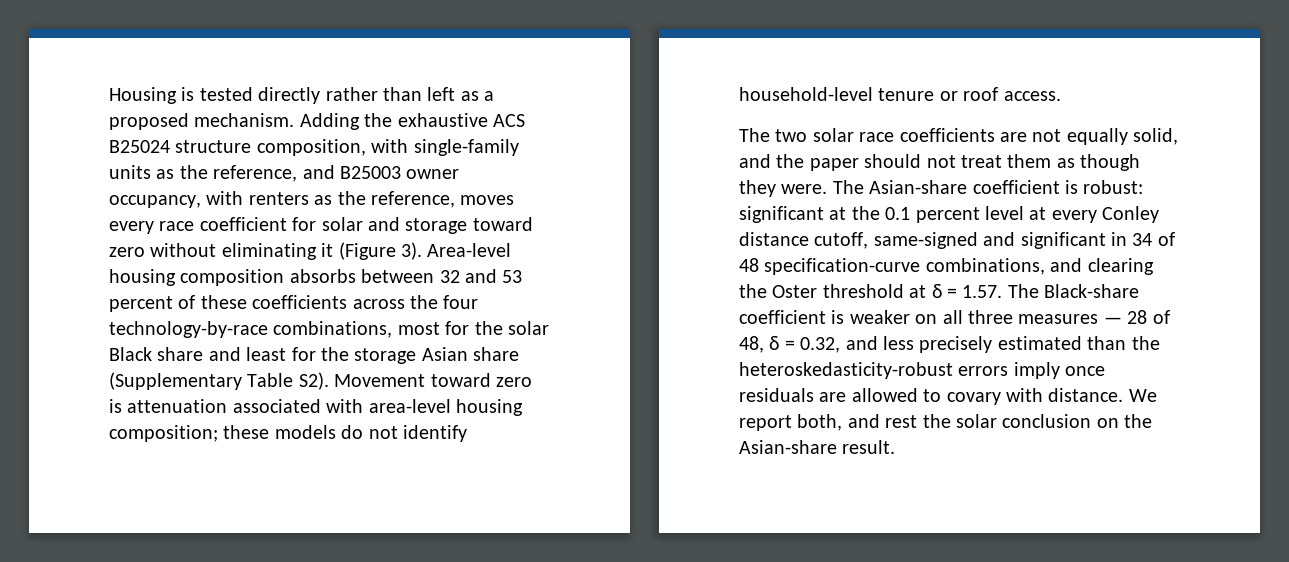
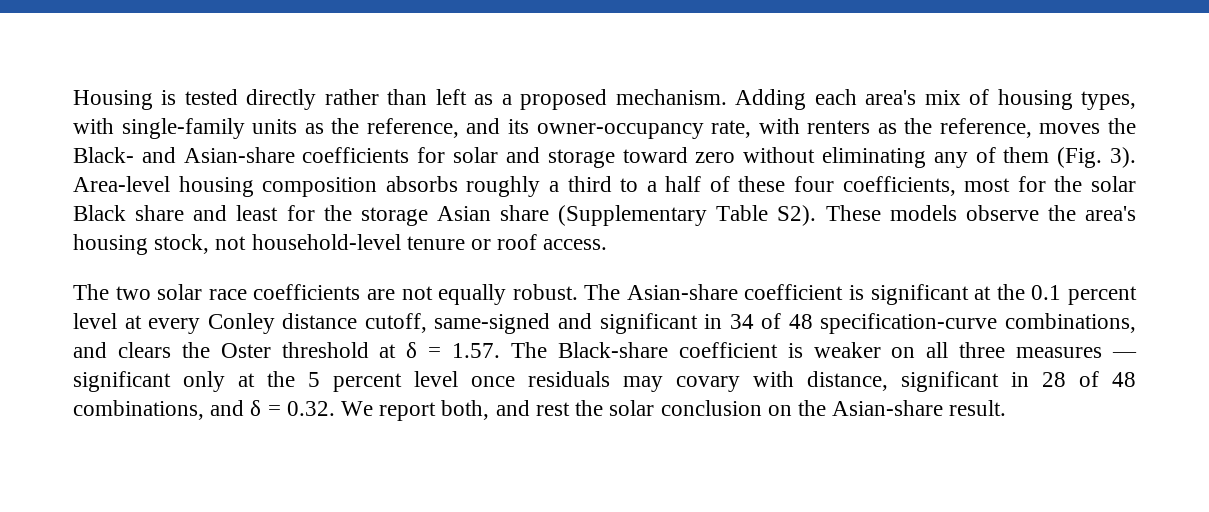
- Adding the exhaustive ACS B25024 structure composition, with single-family units as the reference, and B25003 owner occupancy, with renters as the reference, moves every race coefficient for solar and storage toward zero without eliminating it (Figure 3).
+ Adding each area's mix of housing types, with single-family units as the reference, and its owner-occupancy rate, with renters as the reference, moves the Black- and Asian-share coefficients for solar and storage toward zero without eliminating any of them (Fig. 3).
- Area-level housing composition absorbs between 32 and 53 percent of these coefficients across the four technology-by-race combinations, most for the solar Black share and least for the storage Asian share (Supplementary Table S2). Movement toward zero is attenuation associated with area-level housing composition; these models do not identify household-level tenure or roof access.
+ Area-level housing composition absorbs roughly a third to a half of these four coefficients, most for the solar Black share and least for the storage Asian share (Supplementary Table S2). These models observe the area's housing stock, not household-level tenure or roof access.
- The two solar race coefficients are not equally solid, and the paper should not treat them as though they were.
+ The two solar race coefficients are not equally robust.
- The Asian-share coefficient is robust: significant at the 0.1 percent level at every Conley distance cutoff, same-signed and significant in 34 of 48 specification-curve combinations, and clearing the Oster threshold at δ = 1.57. The Black-share coefficient is weaker on all three measures — 28 of 48, δ = 0.32, and less precisely estimated than the heteroskedasticity-robust errors imply once residuals are allowed to covary with distance. We report both, and rest the solar conclusion on the Asian-share result.
+ The Asian-share coefficient is significant at the 0.1 percent level at every Conley distance cutoff, same-signed and significant in 34 of 48 specification-curve combinations, and clears the Oster threshold at δ = 1.57. The Black-share coefficient is weaker on all three measures — significant only at the 5 percent level once residuals may covary with distance, significant in 28 of 48 combinations, and δ = 0.32. We report both, and rest the solar conclusion on the Asian-share result.

